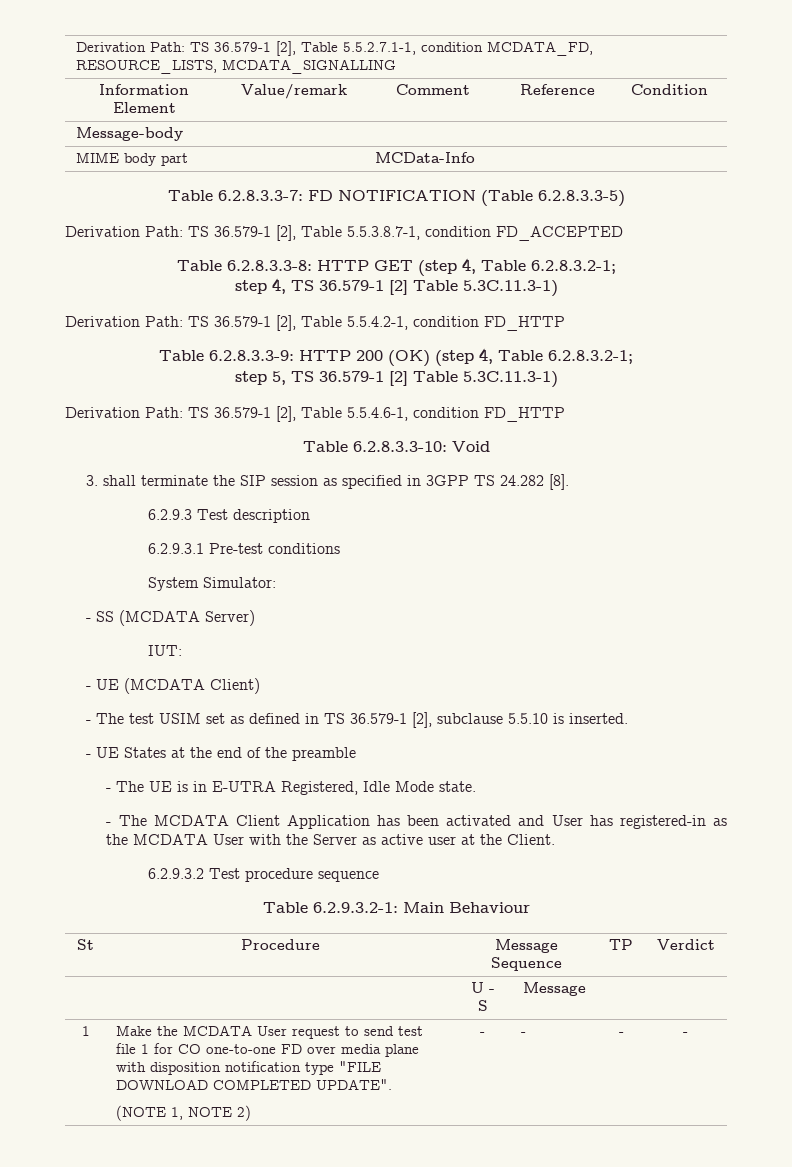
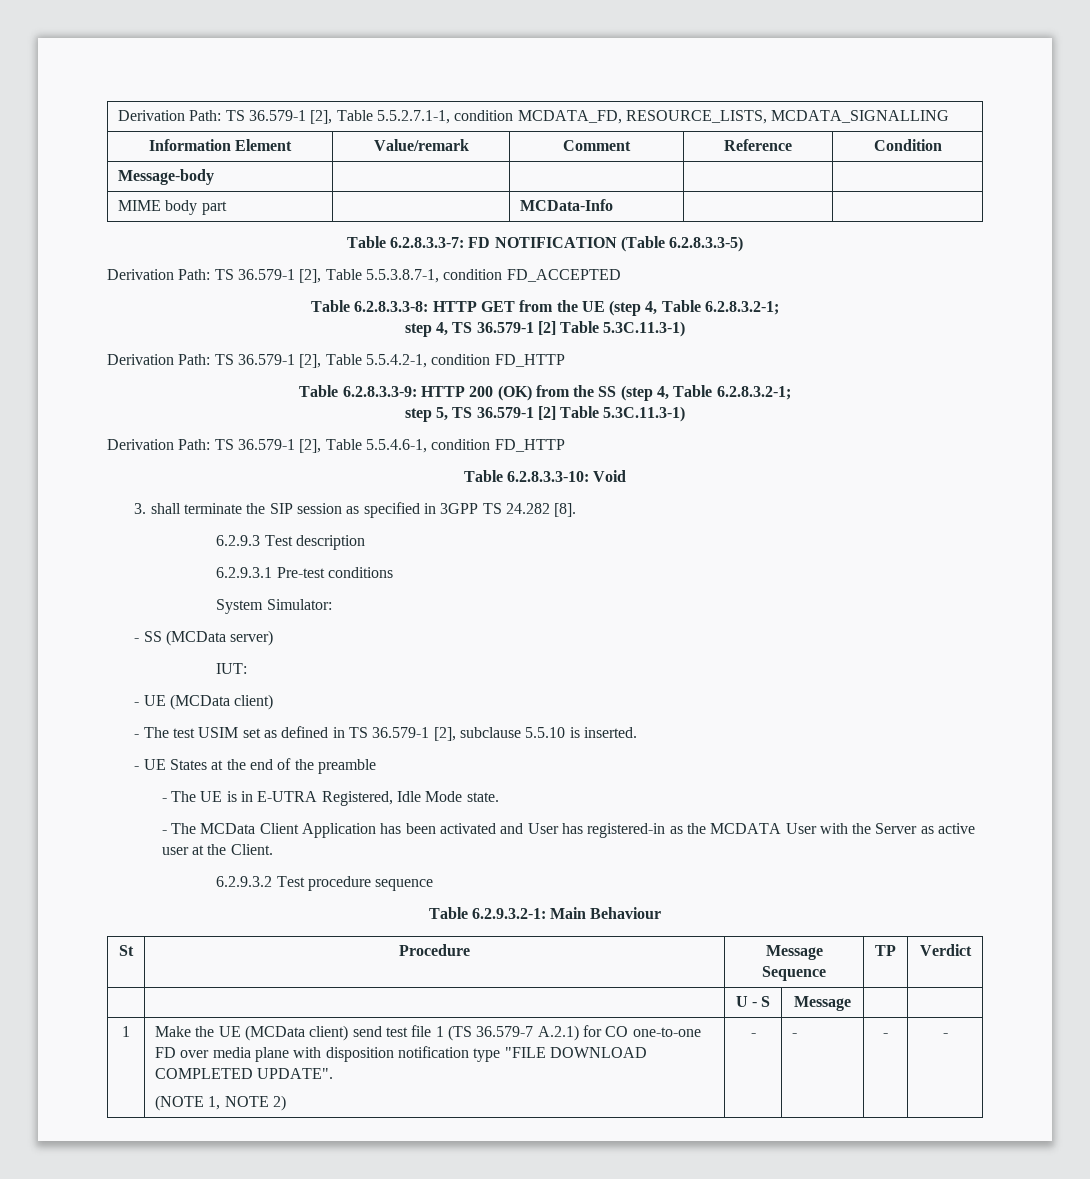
- Table 6.2.8.3.3-8: HTTP GET (step 4, Table 6.2.8.3.2-1;
+ Table 6.2.8.3.3-8: HTTP GET from the UE (step 4, Table 6.2.8.3.2-1;
- Table 6.2.8.3.3-9: HTTP 200 (OK) (step 4, Table 6.2.8.3.2-1;
+ Table 6.2.8.3.3-9: HTTP 200 (OK) from the SS (step 4, Table 6.2.8.3.2-1;
- - SS (MCDATA Server)
+ - SS (MCData server)
- - UE (MCDATA Client)
+ - UE (MCData client)
- - The MCDATA Client Application has been activated and User has registered-in as the MCDATA User with the Server as active user at the Client.
+ - The MCData Client Application has been activated and User has registered-in as the MCDATA User with the Server as active user at the Client.
- 1 | Make the MCDATA User request to send test file 1 for CO one-to-one FD over media plane with disposition notification type "FILE DOWNLOAD COMPLETED UPDATE".
+ 1 | Make the UE (MCData client) send test file 1 (TS 36.579-7 A.2.1) for CO one-to-one FD over media plane with disposition notification type "FILE DOWNLOAD COMPLETED UPDATE".

